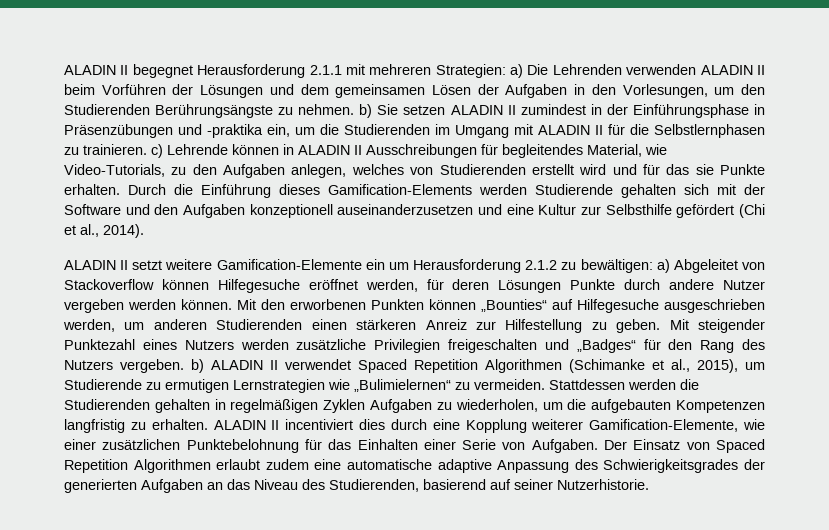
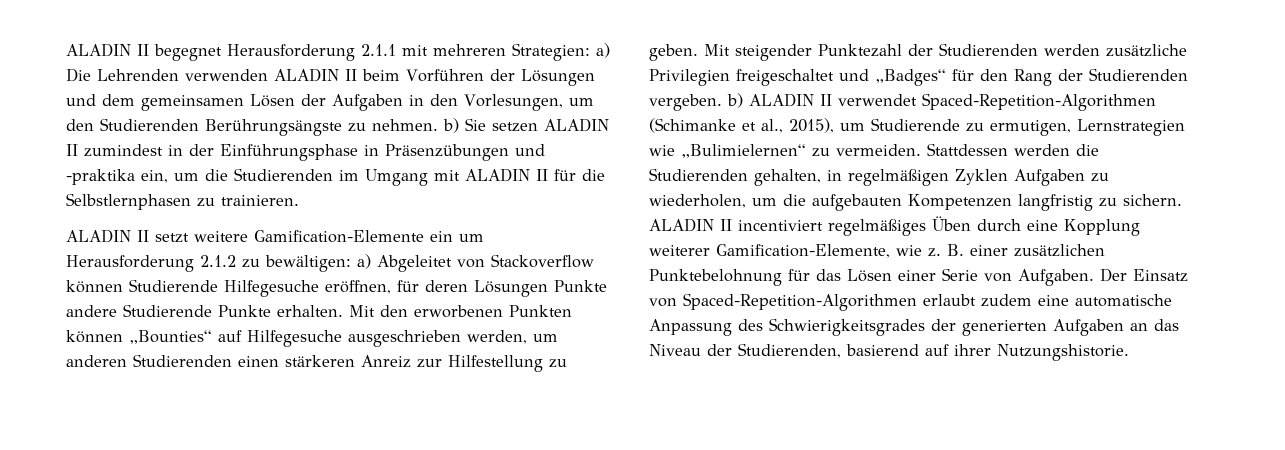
- ALADIN II begegnet Herausforderung 2.1.1 mit mehreren Strategien: a) Die Lehrenden verwenden ALADIN II beim Vorführen der Lösungen und dem gemeinsamen Lösen der Aufgaben in den Vorlesungen, um den Studierenden Berührungsängste zu nehmen. b) Sie setzen ALADIN II zumindest in der Einführungsphase in Präsenzübungen und -praktika ein, um die Studierenden im Umgang mit ALADIN II für die Selbstlernphasen zu trainieren. c) Lehrende können in ALADIN II Ausschreibungen für begleitendes Material, wie Video-Tutorials, zu den Aufgaben anlegen, welches von Studierenden erstellt wird und für das sie Punkte erhalten. Durch die Einführung dieses Gamification-Elements werden Studierende gehalten sich mit der Software und den Aufgaben konzeptionell auseinanderzusetzen und eine Kultur zur Selbsthilfe gefördert (Chi et al., 2014).
+ ALADIN II begegnet Herausforderung 2.1.1 mit mehreren Strategien: a) Die Lehrenden verwenden ALADIN II beim Vorführen der Lösungen und dem gemeinsamen Lösen der Aufgaben in den Vorlesungen, um den Studierenden Berührungsängste zu nehmen. b) Sie setzen ALADIN II zumindest in der Einführungsphase in Präsenzübungen und -praktika ein, um die Studierenden im Umgang mit ALADIN II für die Selbstlernphasen zu trainieren.
- ALADIN II setzt weitere Gamification-Elemente ein um Herausforderung 2.1.2 zu bewältigen: a) Abgeleitet von Stackoverflow können Hilfegesuche eröffnet werden, für deren Lösungen Punkte durch andere Nutzer vergeben werden können.
+ ALADIN II setzt weitere Gamification-Elemente ein um Herausforderung 2.1.2 zu bewältigen: a) Abgeleitet von Stackoverflow können Studierende Hilfegesuche eröffnen, für deren Lösungen Punkte andere Studierende Punkte erhalten.
- Mit steigender Punktezahl eines Nutzers werden zusätzliche Privilegien freigeschalten und „Badges“ für den Rang des Nutzers vergeben. b) ALADIN II verwendet Spaced Repetition Algorithmen (Schimanke et al., 2015), um Studierende zu ermutigen Lernstrategien wie „Bulimielernen“ zu vermeiden.
+ Mit steigender Punktezahl der Studierenden werden zusätzliche Privilegien freigeschaltet und „Badges“ für den Rang der Studierenden vergeben. b) ALADIN II verwendet Spaced-Repetition-Algorithmen (Schimanke et al., 2015), um Studierende zu ermutigen, Lernstrategien wie „Bulimielernen“ zu vermeiden.
- Stattdessen werden die Studierenden gehalten in regelmäßigen Zyklen Aufgaben zu wiederholen, um die aufgebauten Kompetenzen langfristig zu erhalten.
+ Stattdessen werden die Studierenden gehalten, in regelmäßigen Zyklen Aufgaben zu wiederholen, um die aufgebauten Kompetenzen langfristig zu sichern.
- ALADIN II incentiviert dies durch eine Kopplung weiterer Gamification-Elemente, wie einer zusätzlichen Punktebelohnung für das Einhalten einer Serie von Aufgaben.
+ ALADIN II incentiviert regelmäßiges Üben durch eine Kopplung weiterer Gamification-Elemente, wie z. B. einer zusätzlichen Punktebelohnung für das Lösen einer Serie von Aufgaben.
- Der Einsatz von Spaced Repetition Algorithmen erlaubt zudem eine automatische adaptive Anpassung des Schwierigkeitsgrades der generierten Aufgaben an das Niveau des Studierenden, basierend auf seiner Nutzerhistorie.
+ Der Einsatz von Spaced-Repetition-Algorithmen erlaubt zudem eine automatische Anpassung des Schwierigkeitsgrades der generierten Aufgaben an das Niveau der Studierenden, basierend auf ihrer Nutzungshistorie.

